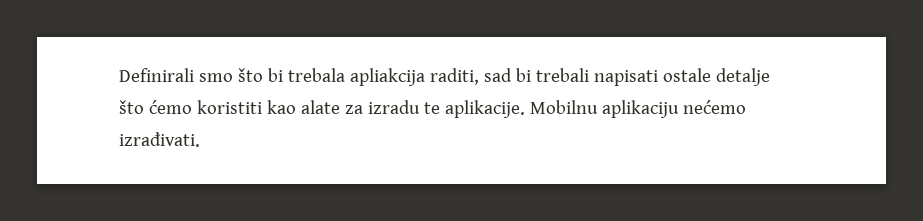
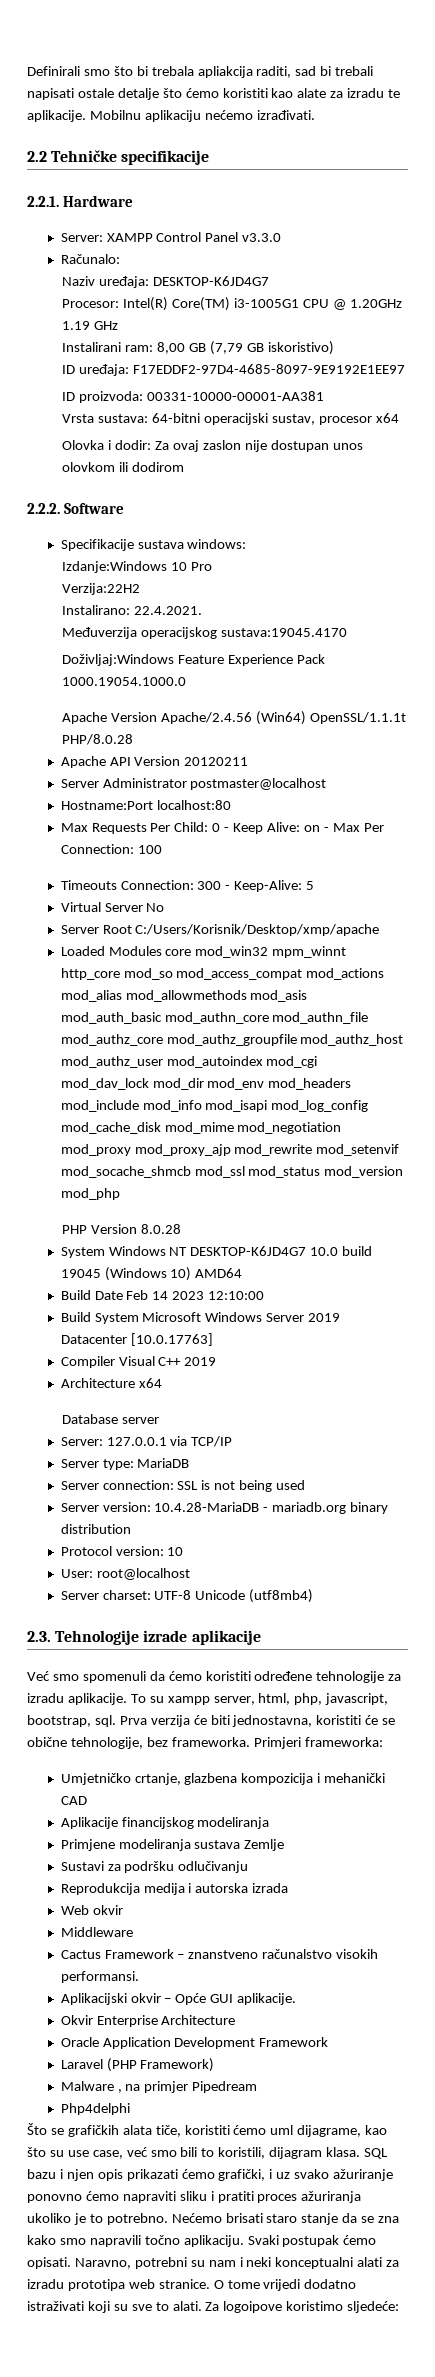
+ 2.2 Tehničke specifikacije
+ 2.2.1. Hardware
+ Server: XAMPP Control Panel v3.3.0
+ Računalo:
+ Naziv uređaja: DESKTOP-K6JD4G7
+ Procesor: Intel(R) Core(TM) i3-1005G1 CPU @ 1.20GHz 1.19 GHz
+ Instalirani ram: 8,00 GB (7,79 GB iskoristivo)
+ ID uređaja: F17EDDF2-97D4-4685-8097-9E9192E1EE97
+ ID proizvoda: 00331-10000-00001-AA381
+ Vrsta sustava: 64-bitni operacijski sustav, procesor x64
+ Olovka i dodir: Za ovaj zaslon nije dostupan unos olovkom ili dodirom
+ 2.2.2. Software
+ Specifikacije sustava windows:
+ Izdanje:Windows 10 Pro
+ Verzija:22H2
+ Instalirano: 22.4.2021.
+ Međuverzija operacijskog sustava:19045.4170
+ Doživljaj:Windows Feature Experience Pack 1000.19054.1000.0
+ Apache Version Apache/2.4.56 (Win64) OpenSSL/1.1.1t PHP/8.0.28
+ Apache API Version 20120211
+ Server Administrator postmaster@localhost
+ Hostname:Port localhost:80
+ Max Requests Per Child: 0 - Keep Alive: on - Max Per Connection: 100
+ Timeouts Connection: 300 - Keep-Alive: 5
+ Virtual Server No
+ Server Root C:/Users/Korisnik/Desktop/xmp/apache
+ Loaded Modules core mod_win32 mpm_winnt http_core mod_so mod_access_compat mod_actions mod_alias mod_allowmethods mod_asis mod_auth_basic mod_authn_core mod_authn_file mod_authz_core mod_authz_groupfile mod_authz_host mod_authz_user mod_autoindex mod_cgi mod_dav_lock mod_dir mod_env mod_headers mod_include mod_info mod_isapi mod_log_config mod_cache_disk mod_mime mod_negotiation mod_proxy mod_proxy_ajp mod_rewrite mod_setenvif mod_socache_shmcb mod_ssl mod_status mod_version mod_php
+ PHP Version 8.0.28
+ System Windows NT DESKTOP-K6JD4G7 10.0 build 19045 (Windows 10) AMD64
+ Build Date Feb 14 2023 12:10:00
+ Build System Microsoft Windows Server 2019 Datacenter [10.0.17763]
+ Compiler Visual C++ 2019
+ Architecture x64
+ Database server
+ Server: 127.0.0.1 via TCP/IP
+ Server type: MariaDB
+ Server connection: SSL is not being used
+ Server version: 10.4.28-MariaDB - mariadb.org binary distribution
+ Protocol version: 10
+ User: root@localhost
+ Server charset: UTF-8 Unicode (utf8mb4)
+ 2.3. Tehnologije izrade aplikacije
+ Već smo spomenuli da ćemo koristiti određene tehnologije za izradu aplikacije. To su xampp server, html, php, javascript, bootstrap, sql. Prva verzija će biti jednostavna, koristiti će se obične tehnologije, bez frameworka. Primjeri frameworka:
+ Umjetničko crtanje, glazbena kompozicija i mehanički CAD
+ Aplikacije financijskog modeliranja
+ Primjene modeliranja sustava Zemlje
+ Sustavi za podršku odlučivanju
+ Reprodukcija medija i autorska izrada
+ Web okvir
+ Middleware
+ Cactus Framework – znanstveno računalstvo visokih performansi.
+ Aplikacijski okvir – Opće GUI aplikacije.
+ Okvir Enterprise Architecture
+ Oracle Application Development Framework
+ Laravel (PHP Framework)
+ Malware , na primjer Pipedream
+ Php4delphi
+ Što se grafičkih alata tiče, koristiti ćemo uml dijagrame, kao što su use case, već smo bili to koristili, dijagram klasa. SQL bazu i njen opis prikazati ćemo grafički, i uz svako ažuriranje ponovno ćemo napraviti sliku i pratiti proces ažuriranja ukoliko je to potrebno. Nećemo brisati staro stanje da se zna kako smo napravili točno aplikaciju. Svaki postupak ćemo opisati. Naravno, potrebni su nam i neki konceptualni alati za izradu prototipa web stranice. O tome vrijedi dodatno istraživati koji su sve to alati. Za logoipove koristimo sljedeće:

